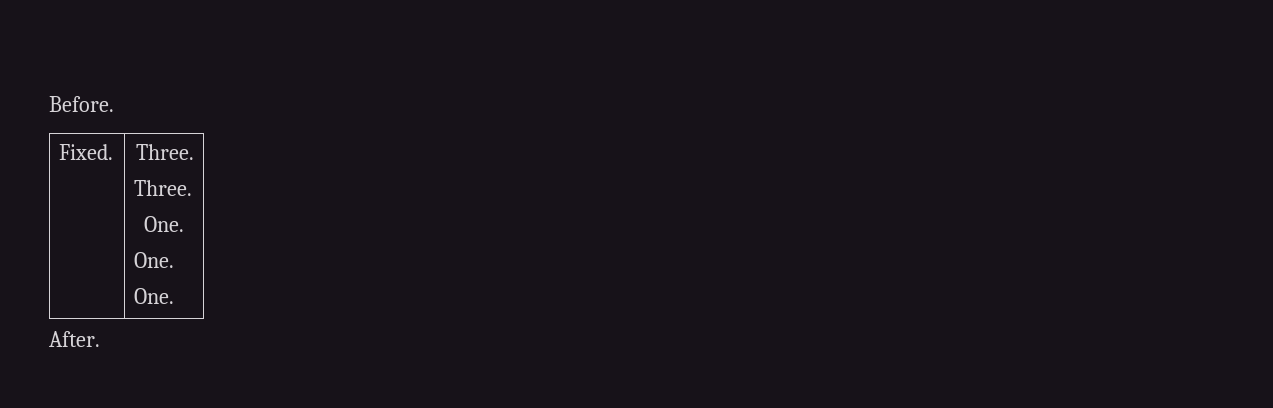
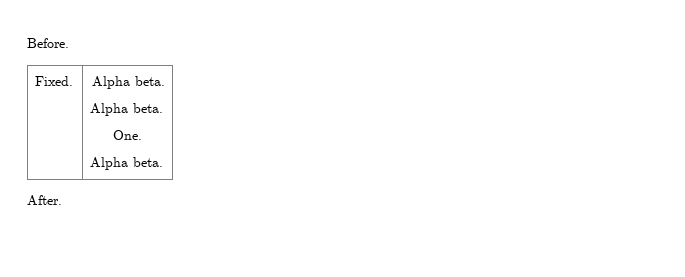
- Fixed. | Three.
- Three.
+ Fixed. | Alpha beta.
+ Alpha beta.
  One.
- One.
- One.
+ Alpha beta.

